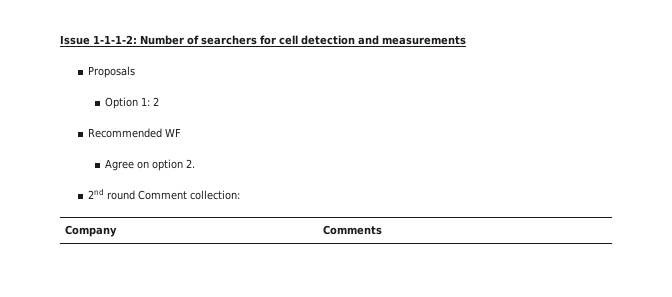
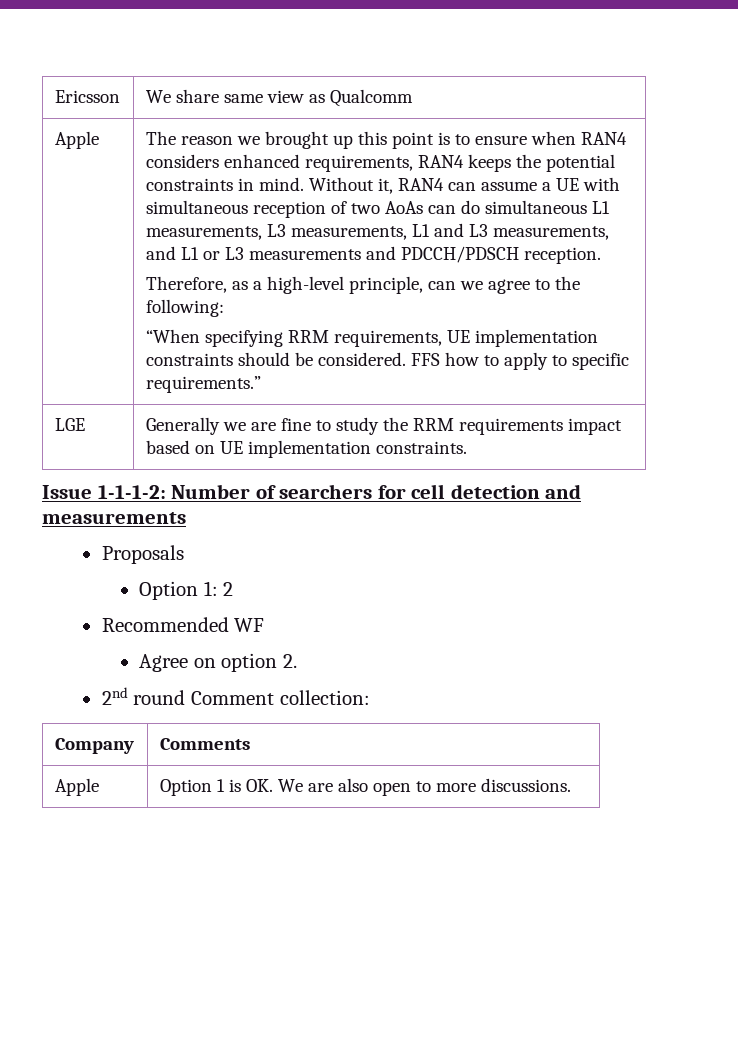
+ Ericsson | We share same view as Qualcomm
+ Apple | The reason we brought up this point is to ensure when RAN4 considers enhanced requirements, RAN4 keeps the potential constraints in mind. Without it, RAN4 can assume a UE with simultaneous reception of two AoAs can do simultaneous L1 measurements, L3 measurements, L1 and L3 measurements, and L1 or L3 measurements and PDCCH/PDSCH reception.
+ Therefore, as a high-level principle, can we agree to the following:
+ “When specifying RRM requirements, UE implementation constraints should be considered. FFS how to apply to specific requirements.”
+ LGE | Generally we are fine to study the RRM requirements impact based on UE implementation constraints.
+ Apple | Option 1 is OK. We are also open to more discussions.

